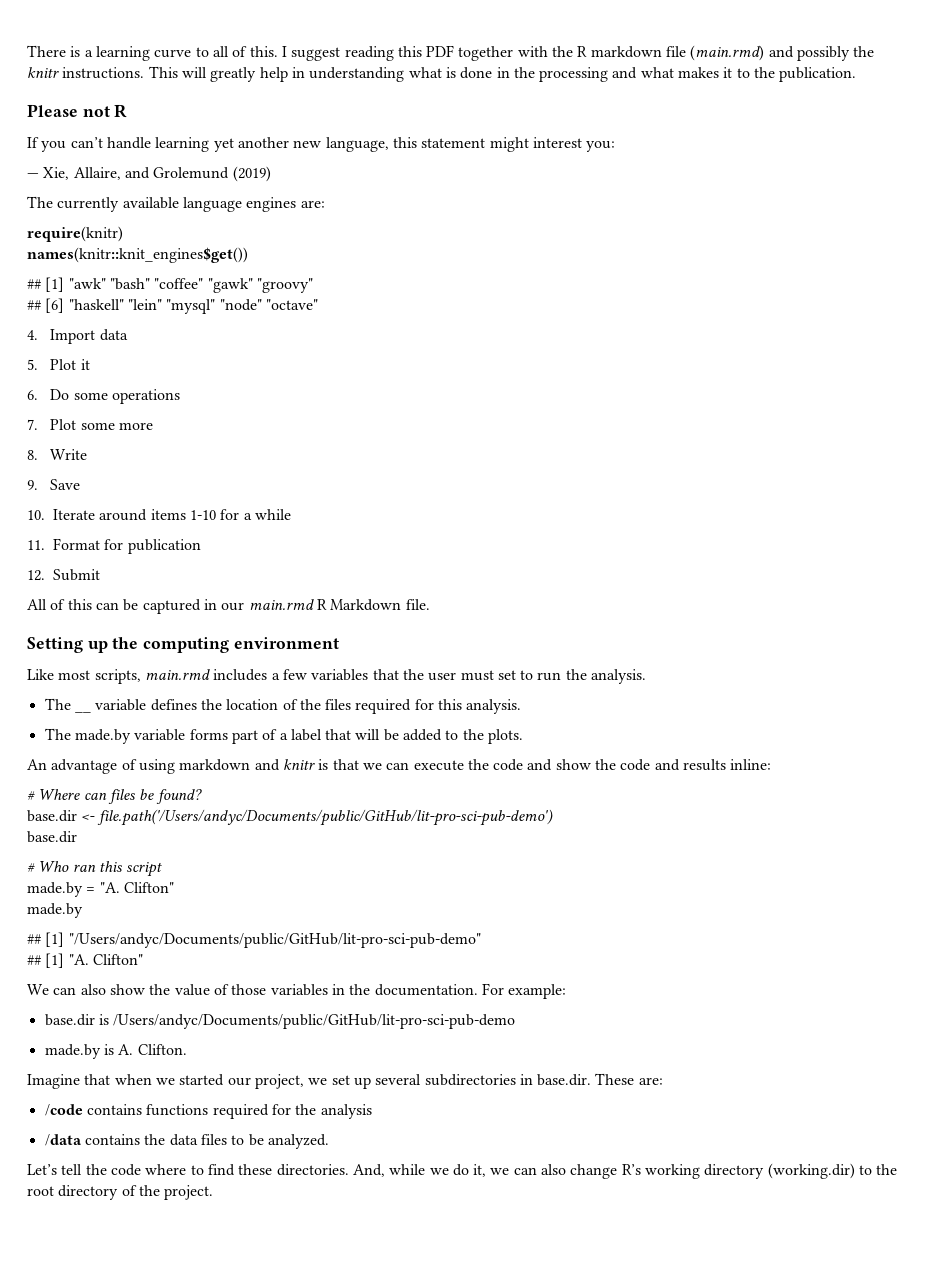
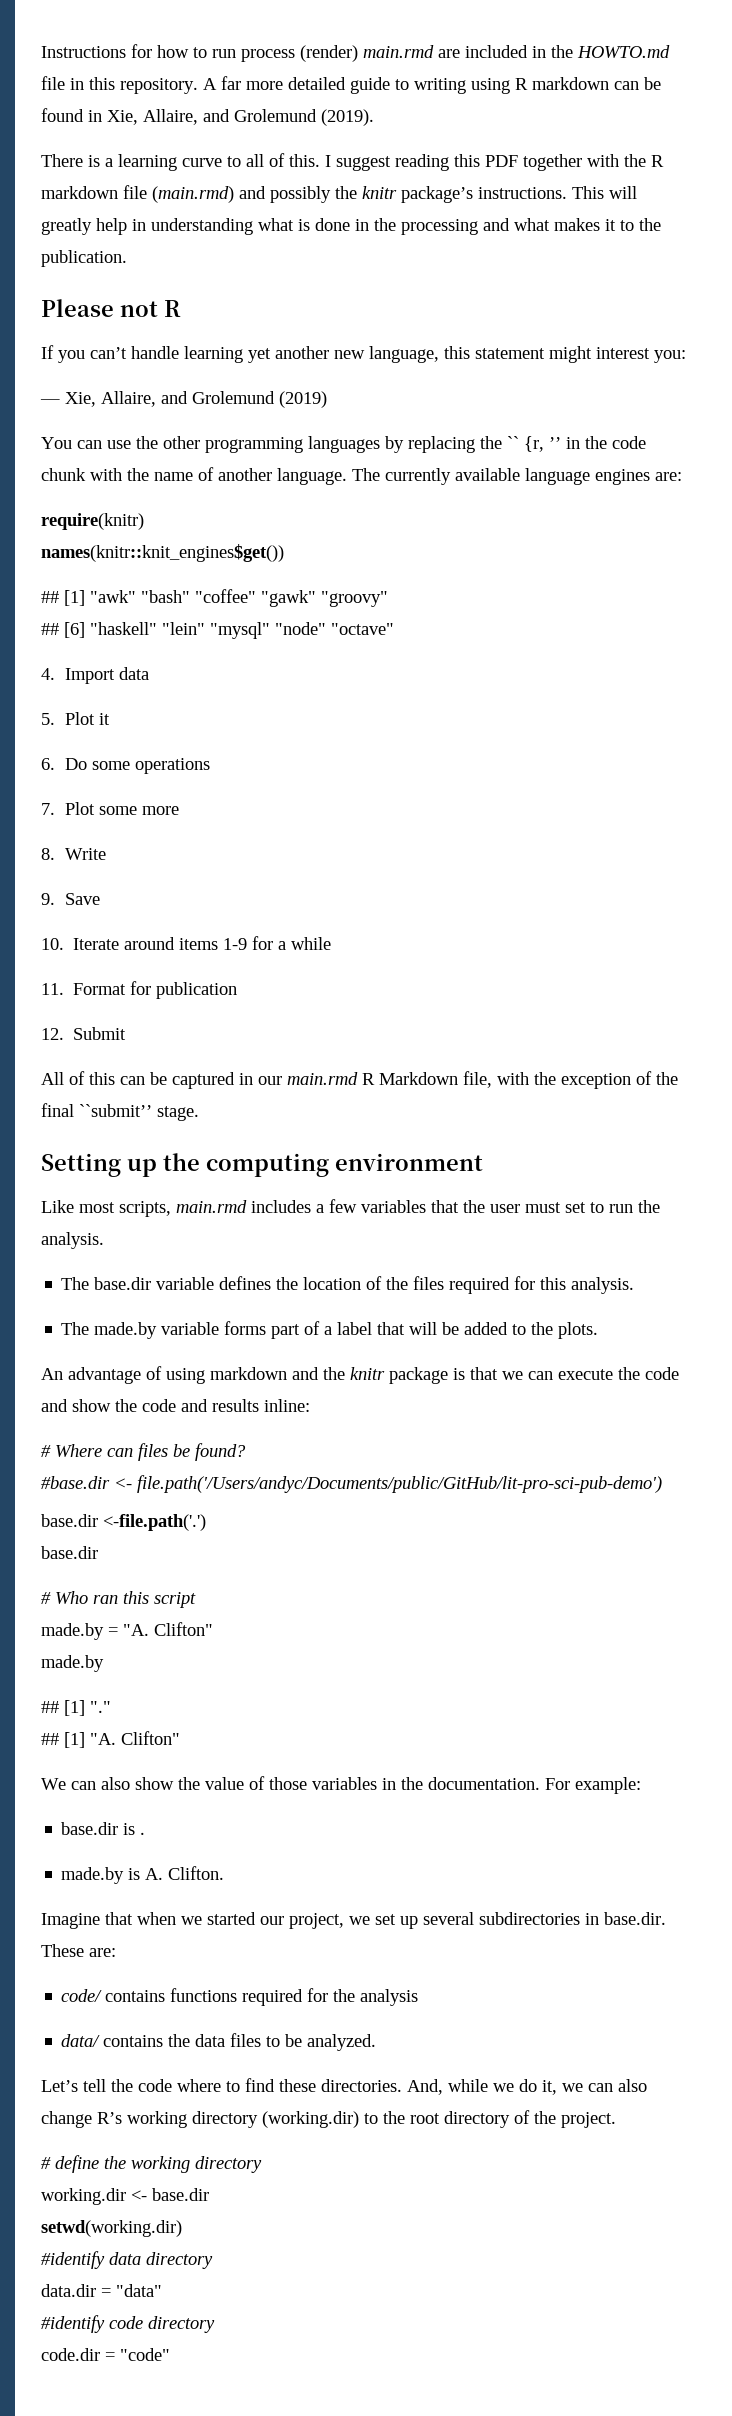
+ Instructions for how to run process (render) main.rmd are included in the HOWTO.md file in this repository. A far more detailed guide to writing using R markdown can be found in Xie, Allaire, and Grolemund (2019).
- I suggest reading this PDF together with the R markdown file (main.rmd) and possibly the knitr instructions.
+ I suggest reading this PDF together with the R markdown file (main.rmd) and possibly the knitr package’s instructions.
+ You can use the other programming languages by replacing the `` {r, ’’ in the code chunk with the name of another language.
- 10. Iterate around items 1-10 for a while
+ 10. Iterate around items 1-9 for a while
- All of this can be captured in our main.rmd R Markdown file.
+ All of this can be captured in our main.rmd R Markdown file, with the exception of the final ``submit’’ stage.
- The __ variable defines the location of the files required for this analysis.
+ The base.dir variable defines the location of the files required for this analysis.
- An advantage of using markdown and knitr is that we can execute the code and show the code and results inline:
+ An advantage of using markdown and the knitr package is that we can execute the code and show the code and results inline:
- base.dir <- file.path('/Users/andyc/Documents/public/GitHub/lit-pro-sci-pub-demo')
+ #base.dir <- file.path('/Users/andyc/Documents/public/GitHub/lit-pro-sci-pub-demo')
+ base.dir <-file.path('.')
- ## [1] "/Users/andyc/Documents/public/GitHub/lit-pro-sci-pub-demo"
+ ## [1] "."
- base.dir is /Users/andyc/Documents/public/GitHub/lit-pro-sci-pub-demo
+ base.dir is .
- /code contains functions required for the analysis
+ code/ contains functions required for the analysis
- /data contains the data files to be analyzed.
+ data/ contains the data files to be analyzed.
+ # define the working directory
+ working.dir <- base.dir
+ setwd(working.dir)
+ #identify data directory
+ data.dir = "data"
+ #identify code directory
+ code.dir = "code"

